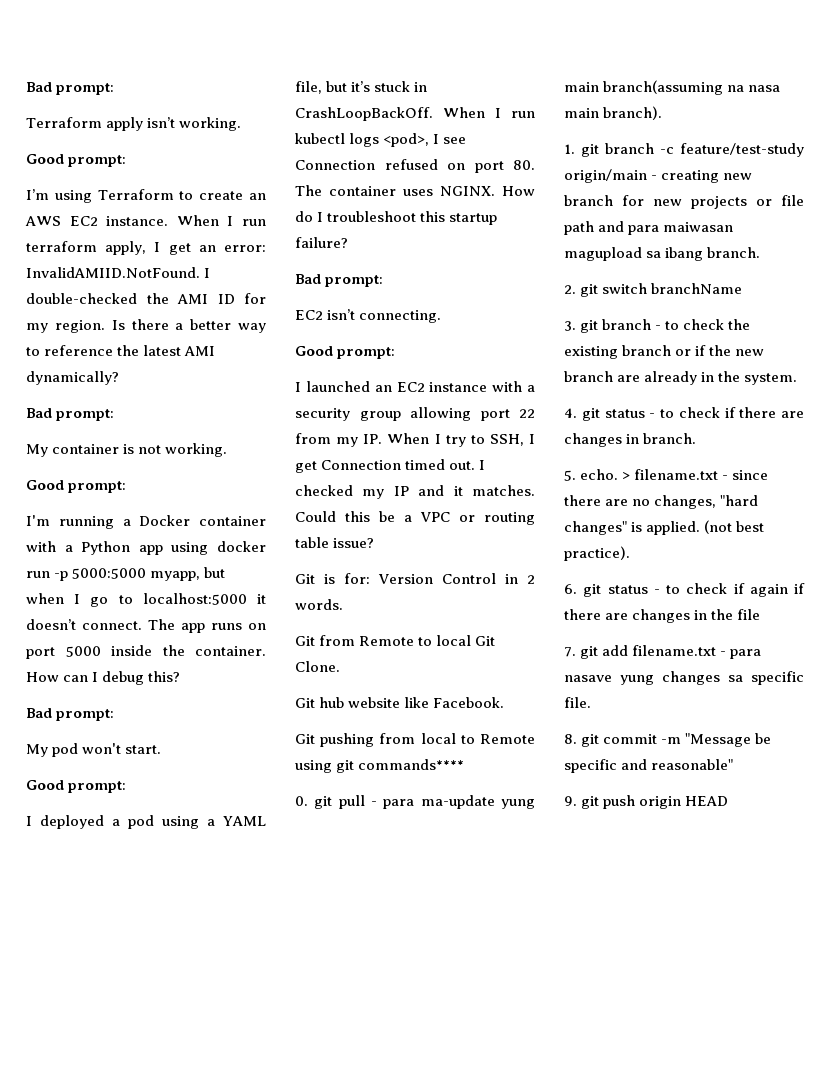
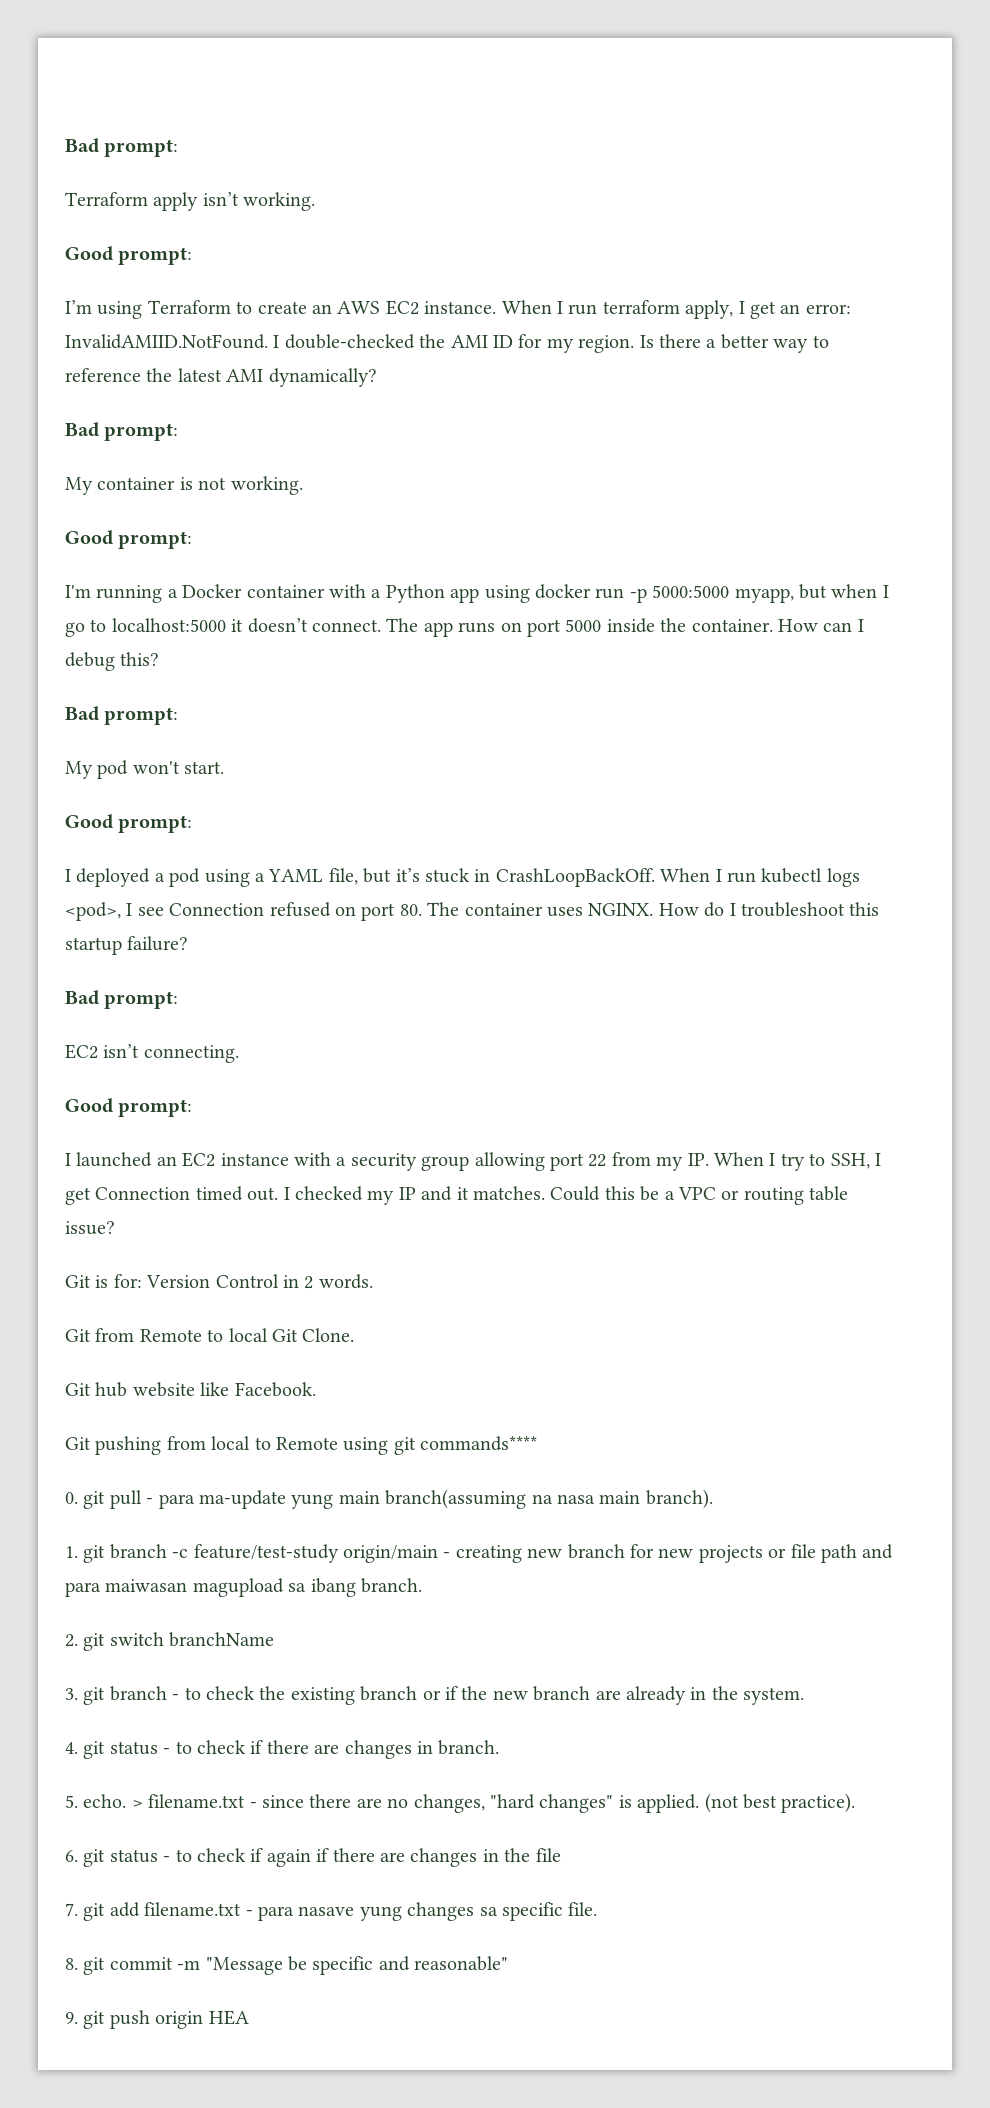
- 9. git push origin HEAD
+ 9. git push origin HEA

